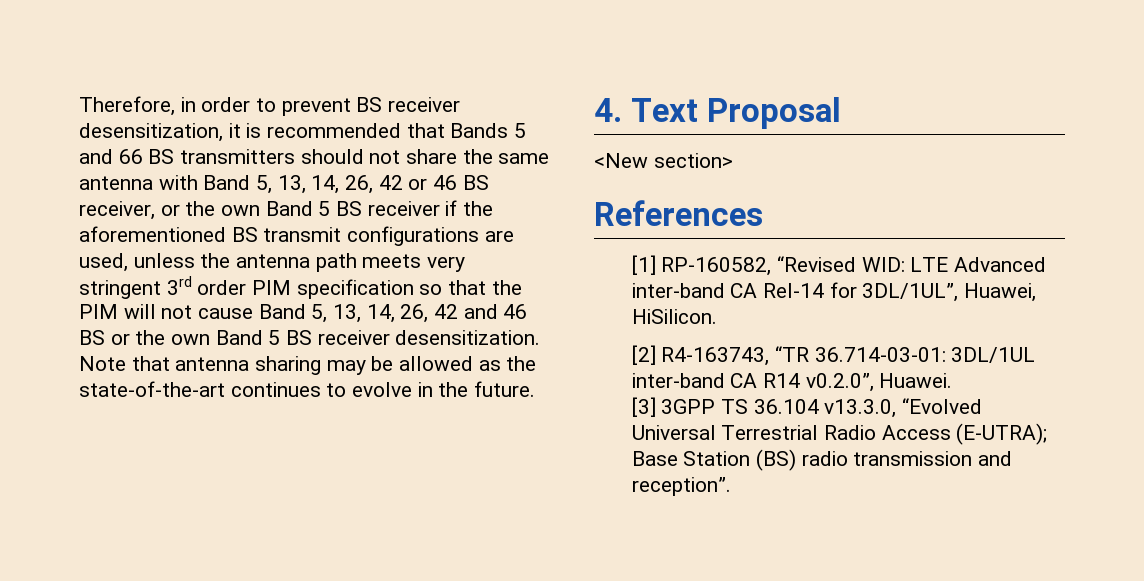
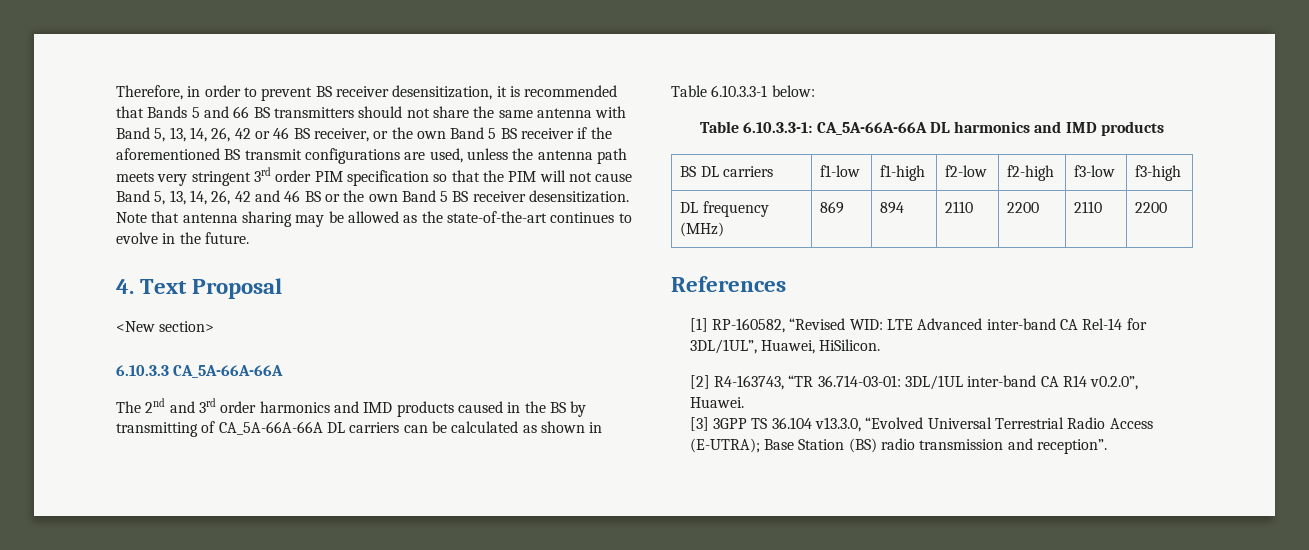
+ 6.10.3.3 CA_5A-66A-66A
+ The 2nd and 3rd order harmonics and IMD products caused in the BS by transmitting of CA_5A-66A-66A DL carriers can be calculated as shown in Table 6.10.3.3-1 below:
+ Table 6.10.3.3-1: CA_5A-66A-66A DL harmonics and IMD products
+ BS DL carriers | f1-low | f1-high | f2-low | f2-high | f3-low | f3-high
+ DL frequency (MHz) | 869 | 894 | 2110 | 2200 | 2110 | 2200

